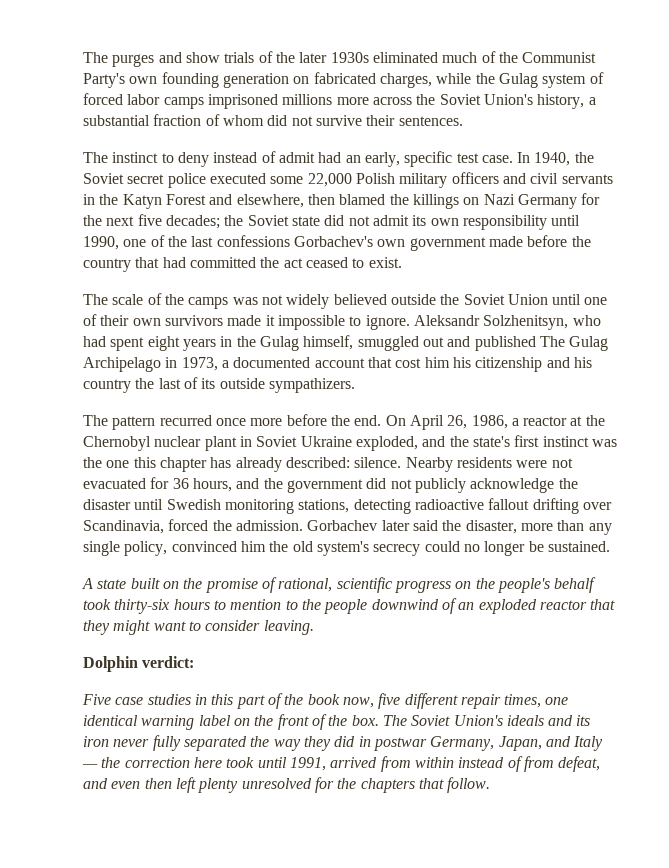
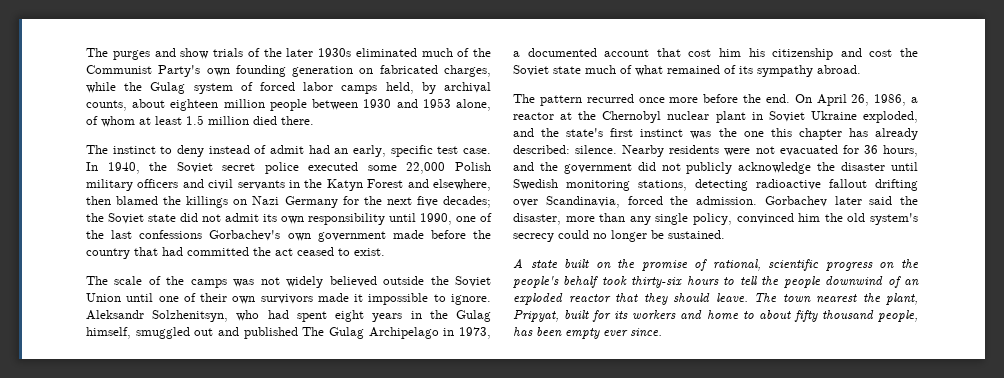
- The purges and show trials of the later 1930s eliminated much of the Communist Party's own founding generation on fabricated charges, while the Gulag system of forced labor camps imprisoned millions more across the Soviet Union's history, a substantial fraction of whom did not survive their sentences.
+ The purges and show trials of the later 1930s eliminated much of the Communist Party's own founding generation on fabricated charges, while the Gulag system of forced labor camps held, by archival counts, about eighteen million people between 1930 and 1953 alone, of whom at least 1.5 million died there.
- Aleksandr Solzhenitsyn, who had spent eight years in the Gulag himself, smuggled out and published The Gulag Archipelago in 1973, a documented account that cost him his citizenship and his country the last of its outside sympathizers.
+ Aleksandr Solzhenitsyn, who had spent eight years in the Gulag himself, smuggled out and published The Gulag Archipelago in 1973, a documented account that cost him his citizenship and cost the Soviet state much of what remained of its sympathy abroad.
- A state built on the promise of rational, scientific progress on the people's behalf took thirty-six hours to mention to the people downwind of an exploded reactor that they might want to consider leaving.
- Dolphin verdict:
- Five case studies in this part of the book now, five different repair times, one identical warning label on the front of the box. The Soviet Union's ideals and its iron never fully separated the way they did in postwar Germany, Japan, and Italy — the correction here took until 1991, arrived from within instead of from defeat, and even then left plenty unresolved for the chapters that follow.
+ A state built on the promise of rational, scientific progress on the people's behalf took thirty-six hours to tell the people downwind of an exploded reactor that they should leave. The town nearest the plant, Pripyat, built for its workers and home to about fifty thousand people, has been empty ever since.

